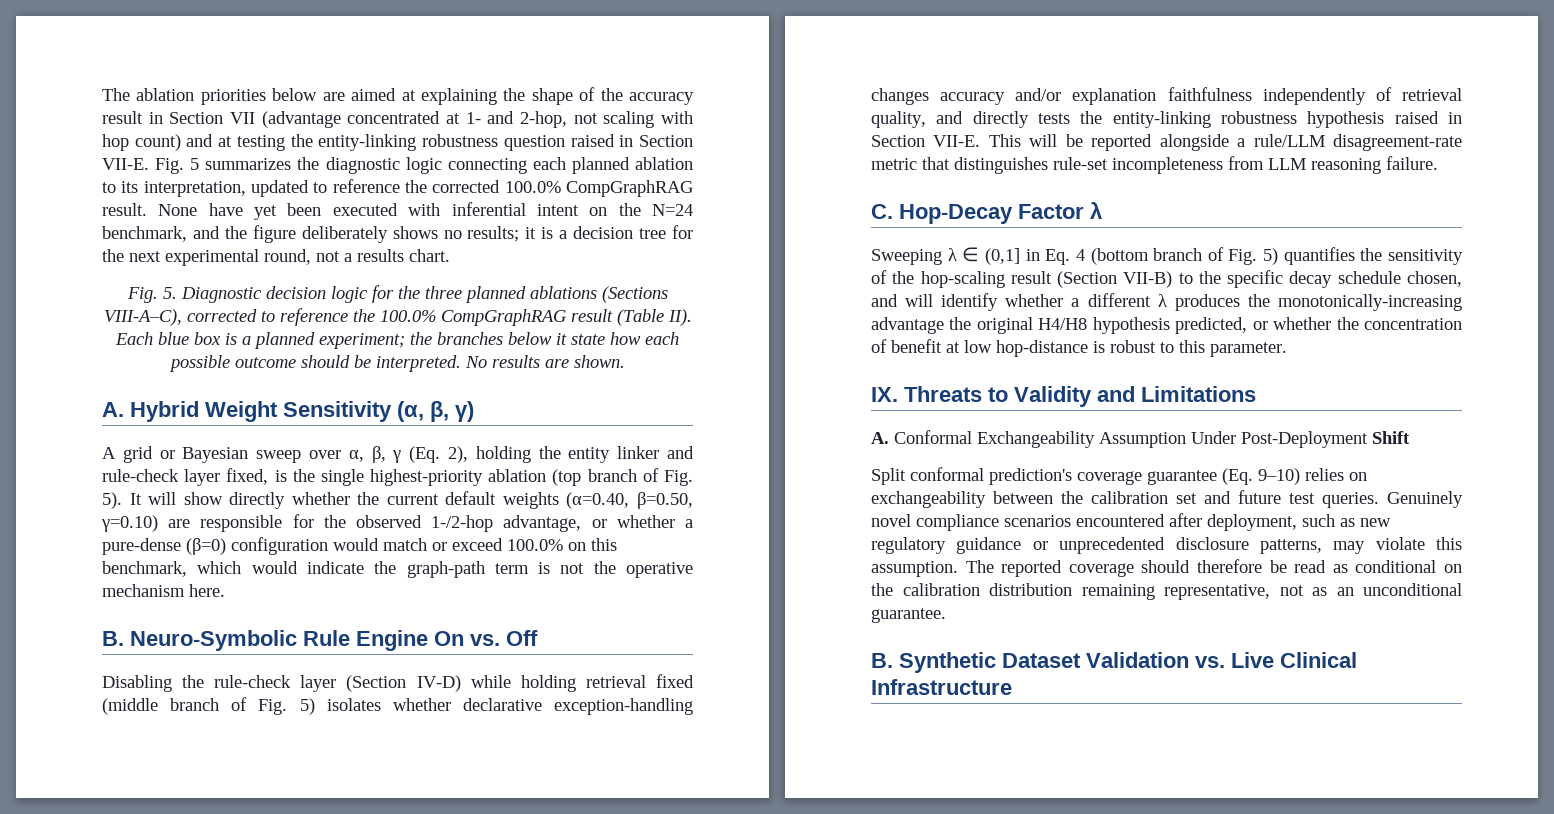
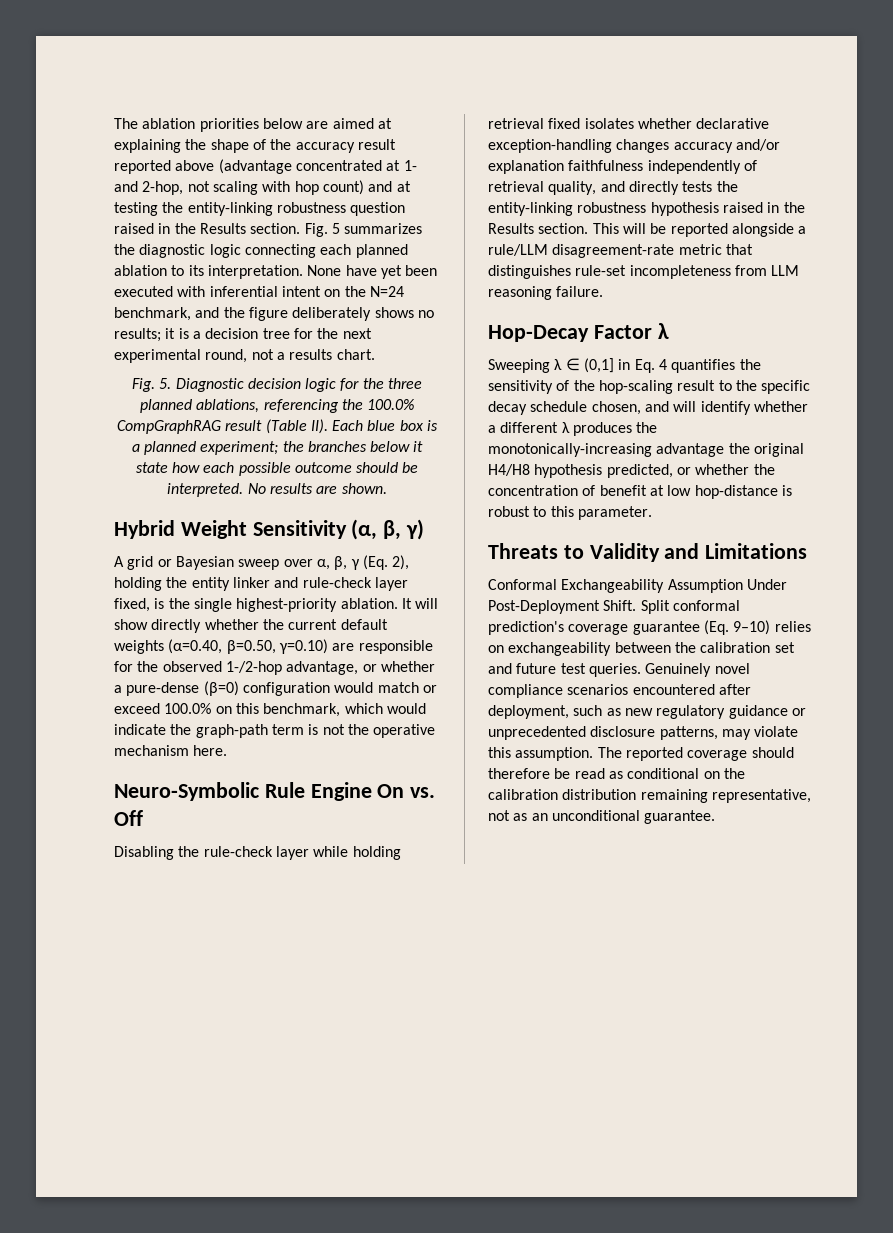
- The ablation priorities below are aimed at explaining the shape of the accuracy result in Section VII (advantage concentrated at 1- and 2-hop, not scaling with hop count) and at testing the entity-linking robustness question raised in Section VII-E.
+ The ablation priorities below are aimed at explaining the shape of the accuracy result reported above (advantage concentrated at 1- and 2-hop, not scaling with hop count) and at testing the entity-linking robustness question raised in the Results section.
- Fig. 5 summarizes the diagnostic logic connecting each planned ablation to its interpretation, updated to reference the corrected 100.0% CompGraphRAG result.
+ Fig. 5 summarizes the diagnostic logic connecting each planned ablation to its interpretation.
- Fig. 5. Diagnostic decision logic for the three planned ablations (Sections VIII-A–C), corrected to reference the 100.0% CompGraphRAG result (Table II). Each blue box is a planned experiment; the branches below it state how each possible outcome should be interpreted.
+ Fig. 5. Diagnostic decision logic for the three planned ablations, referencing the 100.0% CompGraphRAG result (Table II). Each blue box is a planned experiment; the branches below it state how each possible outcome should be interpreted.
- A. Hybrid Weight Sensitivity (α, β, γ)
+ Hybrid Weight Sensitivity (α, β, γ)
- A grid or Bayesian sweep over α, β, γ (Eq. 2), holding the entity linker and rule-check layer fixed, is the single highest-priority ablation (top branch of Fig. 5).
+ A grid or Bayesian sweep over α, β, γ (Eq. 2), holding the entity linker and rule-check layer fixed, is the single highest-priority ablation.
- B. Neuro-Symbolic Rule Engine On vs. Off
+ Neuro-Symbolic Rule Engine On vs. Off
- Disabling the rule-check layer (Section IV-D) while holding retrieval fixed (middle branch of Fig. 5) isolates whether declarative exception-handling changes accuracy and/or explanation faithfulness independently of retrieval quality, and directly tests the entity-linking robustness hypothesis raised in Section VII-E.
+ Disabling the rule-check layer while holding retrieval fixed isolates whether declarative exception-handling changes accuracy and/or explanation faithfulness independently of retrieval quality, and directly tests the entity-linking robustness hypothesis raised in the Results section.
- C. Hop-Decay Factor λ
+ Hop-Decay Factor λ
- Sweeping λ ∈ (0,1] in Eq. 4 (bottom branch of Fig. 5) quantifies the sensitivity of the hop-scaling result (Section VII-B) to the specific decay schedule chosen, and will identify whether a different λ produces the monotonically-increasing advantage the original H4/H8 hypothesis predicted, or whether the concentration of benefit at low hop-distance is robust to this parameter.
+ Sweeping λ ∈ (0,1] in Eq. 4 quantifies the sensitivity of the hop-scaling result to the specific decay schedule chosen, and will identify whether a different λ produces the monotonically-increasing advantage the original H4/H8 hypothesis predicted, or whether the concentration of benefit at low hop-distance is robust to this parameter.
- IX. Threats to Validity and Limitations
+ Threats to Validity and Limitations
- A. Conformal Exchangeability Assumption Under Post-Deployment Shift
- Split conformal prediction's coverage guarantee (Eq. 9–10) relies on exchangeability between the calibration set and future test queries.
+ Conformal Exchangeability Assumption Under Post-Deployment Shift. Split conformal prediction's coverage guarantee (Eq. 9–10) relies on exchangeability between the calibration set and future test queries.
- B. Synthetic Dataset Validation vs. Live Clinical Infrastructure

